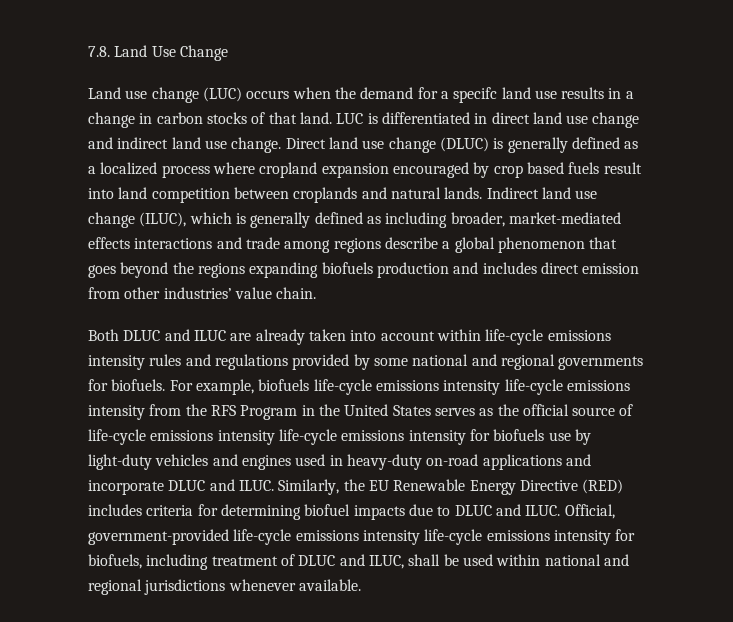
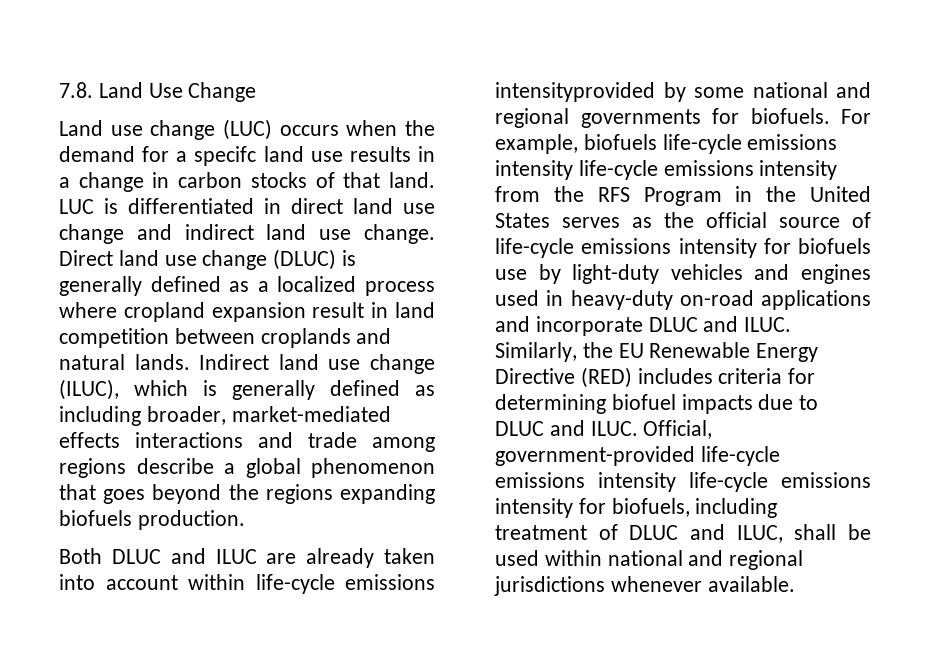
- Direct land use change (DLUC) is generally defined as a localized process where cropland expansion encouraged by crop based fuels result into land competition between croplands and natural lands.
+ Direct land use change (DLUC) is generally defined as a localized process where cropland expansion result in land competition between croplands and natural lands.
- Indirect land use change (ILUC), which is generally defined as including broader, market-mediated effects interactions and trade among regions describe a global phenomenon that goes beyond the regions expanding biofuels production and includes direct emission from other industries’ value chain.
+ Indirect land use change (ILUC), which is generally defined as including broader, market-mediated effects interactions and trade among regions describe a global phenomenon that goes beyond the regions expanding biofuels production.
- Both DLUC and ILUC are already taken into account within life-cycle emissions intensity rules and regulations provided by some national and regional governments for biofuels.
+ Both DLUC and ILUC are already taken into account within life-cycle emissions intensityprovided by some national and regional governments for biofuels.
- For example, biofuels life-cycle emissions intensity life-cycle emissions intensity from the RFS Program in the United States serves as the official source of life-cycle emissions intensity life-cycle emissions intensity for biofuels use by light-duty vehicles and engines used in heavy-duty on-road applications and incorporate DLUC and ILUC.
+ For example, biofuels life-cycle emissions intensity life-cycle emissions intensity from the RFS Program in the United States serves as the official source of life-cycle emissions intensity for biofuels use by light-duty vehicles and engines used in heavy-duty on-road applications and incorporate DLUC and ILUC.

